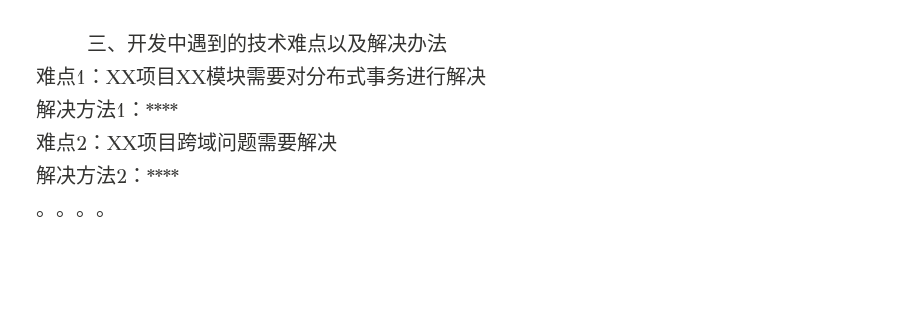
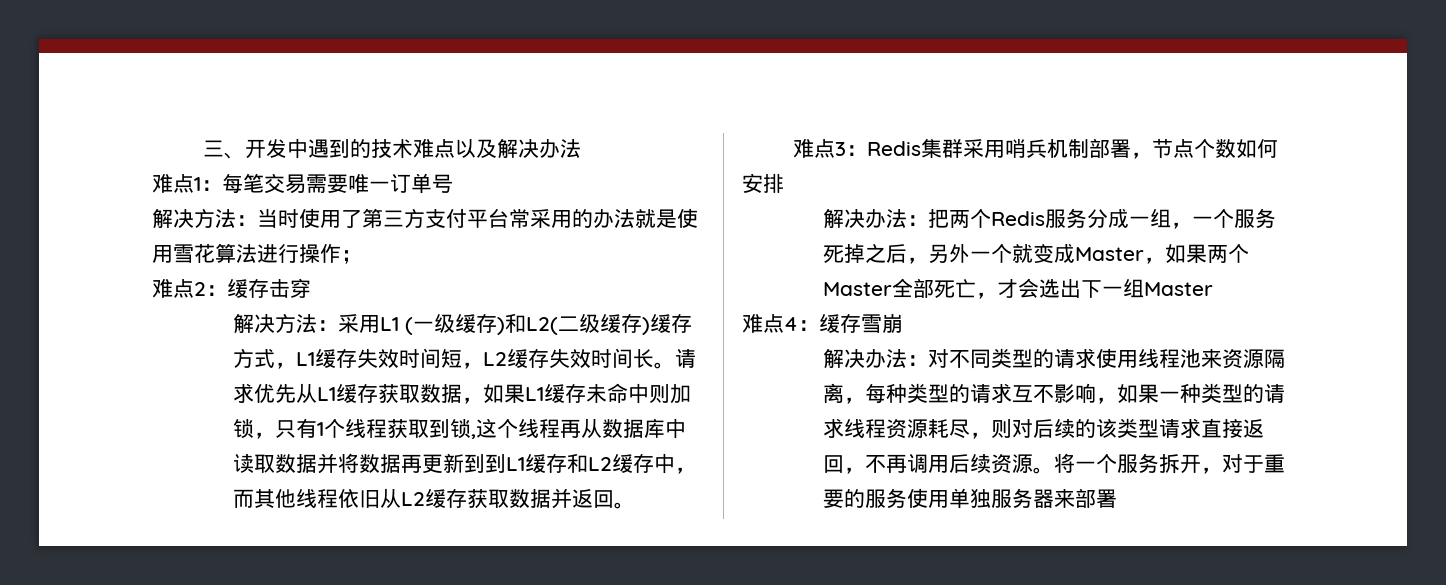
- 难点1：XX项目XX模块需要对分布式事务进行解决
- 解决方法1：****
- 难点2：XX项目跨域问题需要解决
- 解决方法2：****
- 。。。。
+ 难点1：每笔交易需要唯一订单号
+ 解决方法：当时使用了第三方支付平台常采用的办法就是使用雪花算法进行操作；
+ 难点2：缓存击穿
+ 解决方法：采用L1 (一级缓存)和L2(二级缓存)缓存方式，L1缓存失效时间短，L2缓存失效时间长。请求优先从L1缓存获取数据，如果L1缓存未命中则加锁，只有1个线程获取到锁,这个线程再从数据库中读取数据并将数据再更新到到L1缓存和L2缓存中，而其他线程依旧从L2缓存获取数据并返回。
+ 难点3：Redis集群采用哨兵机制部署，节点个数如何安排
+ 解决办法：把两个Redis服务分成一组，一个服务死掉之后，另外一个就变成Master，如果两个Master全部死亡，才会选出下一组Master
+ 难点4：缓存雪崩
+ 解决办法：对不同类型的请求使用线程池来资源隔离，每种类型的请求互不影响，如果一种类型的请求线程资源耗尽，则对后续的该类型请求直接返回，不再调用后续资源。将一个服务拆开，对于重要的服务使用单独服务器来部署

